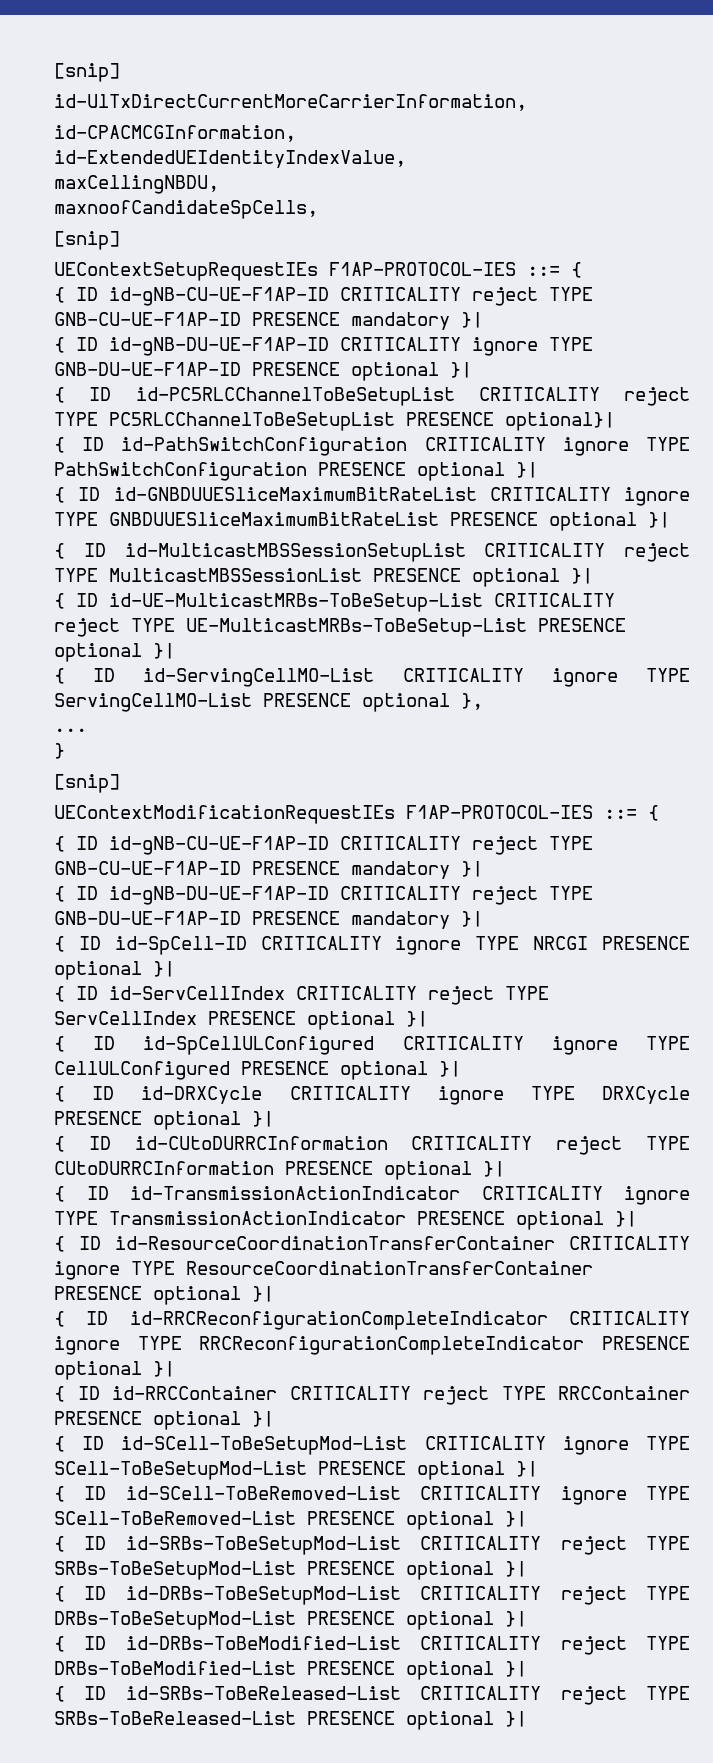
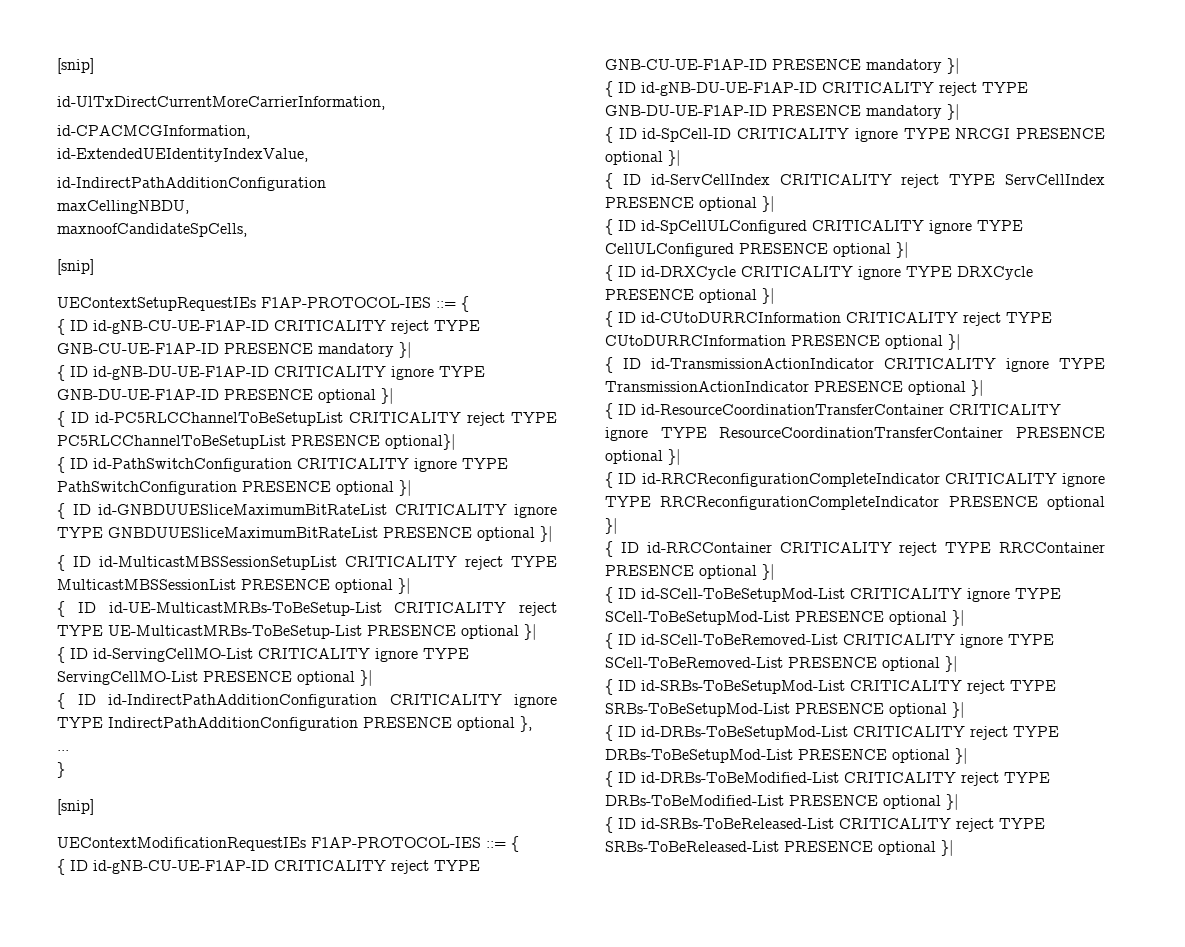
  id-ExtendedUEIdentityIndexValue,
+ id-IndirectPathAdditionConfiguration
- { ID id-ServingCellMO-List CRITICALITY ignore TYPE ServingCellMO-List PRESENCE optional },
+ { ID id-ServingCellMO-List CRITICALITY ignore TYPE ServingCellMO-List PRESENCE optional }|
+ { ID id-IndirectPathAdditionConfiguration CRITICALITY ignore TYPE IndirectPathAdditionConfiguration PRESENCE optional },

